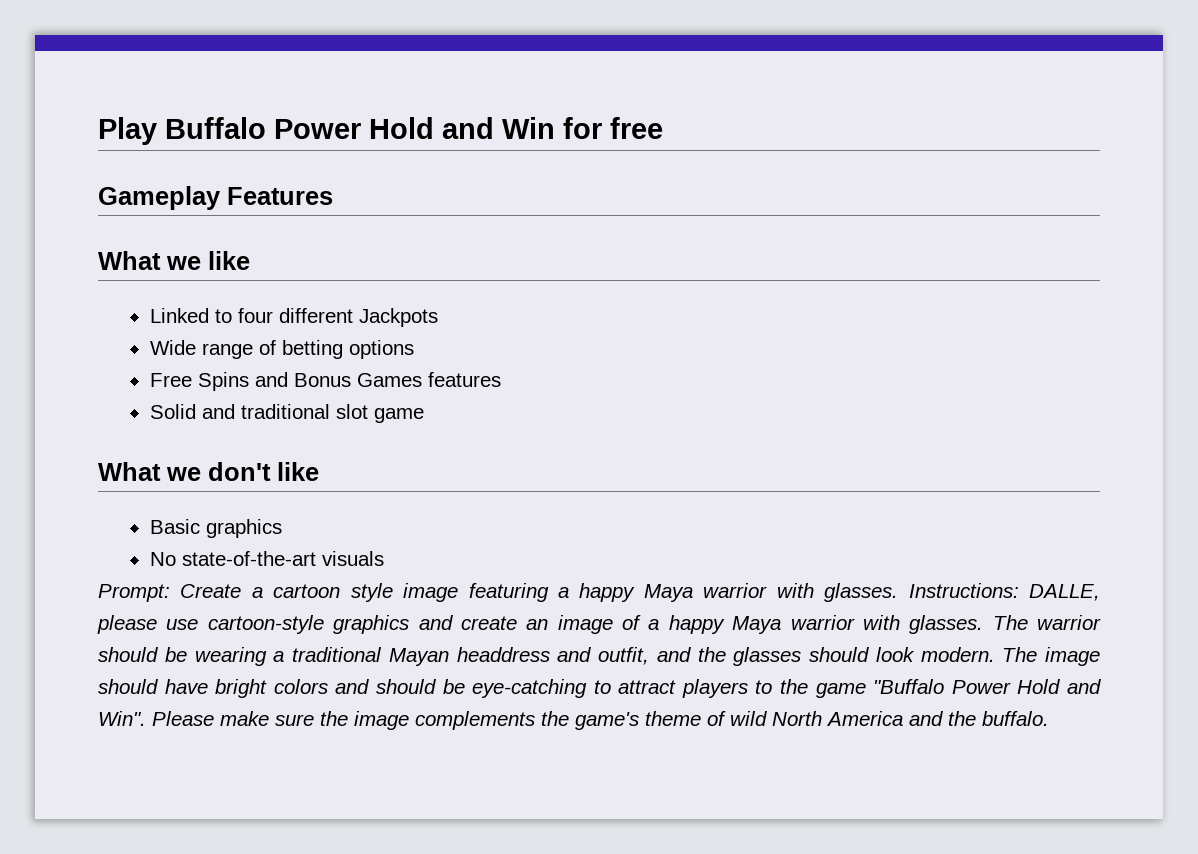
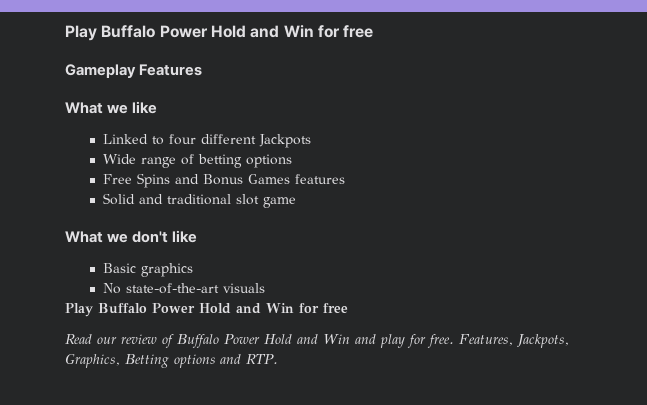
  No state-of-the-art visuals
- Prompt: Create a cartoon style image featuring a happy Maya warrior with glasses. Instructions: DALLE, please use cartoon-style graphics and create an image of a happy Maya warrior with glasses. The warrior should be wearing a traditional Mayan headdress and outfit, and the glasses should look modern. The image should have bright colors and should be eye-catching to attract players to the game "Buffalo Power Hold and Win". Please make sure the image complements the game's theme of wild North America and the buffalo.
+ Play Buffalo Power Hold and Win for free
+ Read our review of Buffalo Power Hold and Win and play for free. Features, Jackpots, Graphics, Betting options and RTP.

